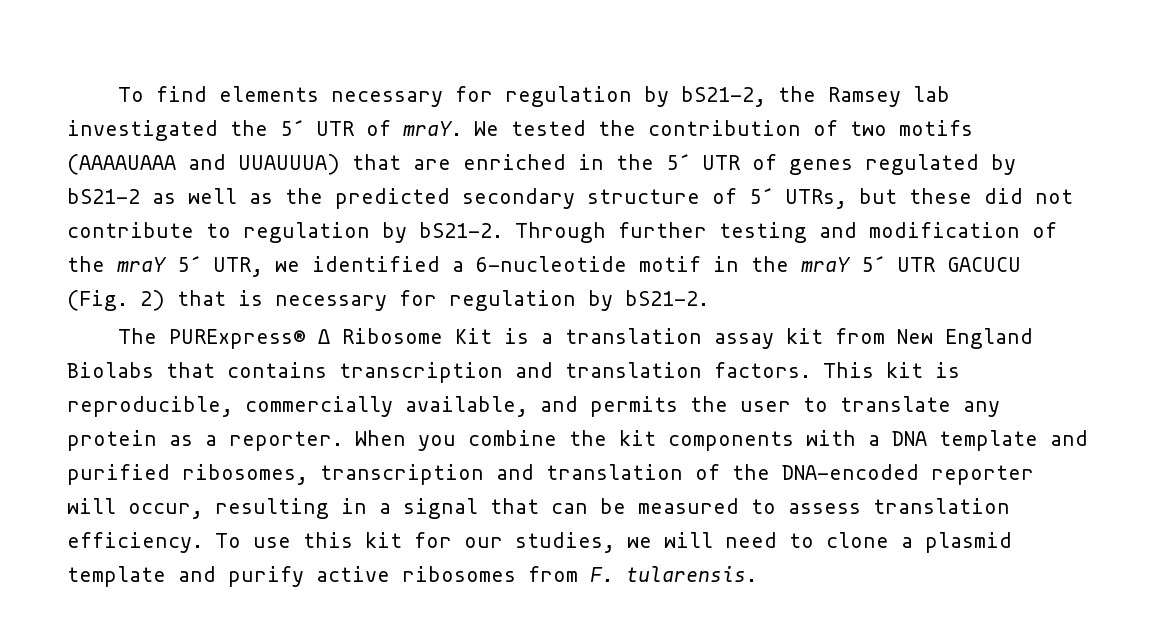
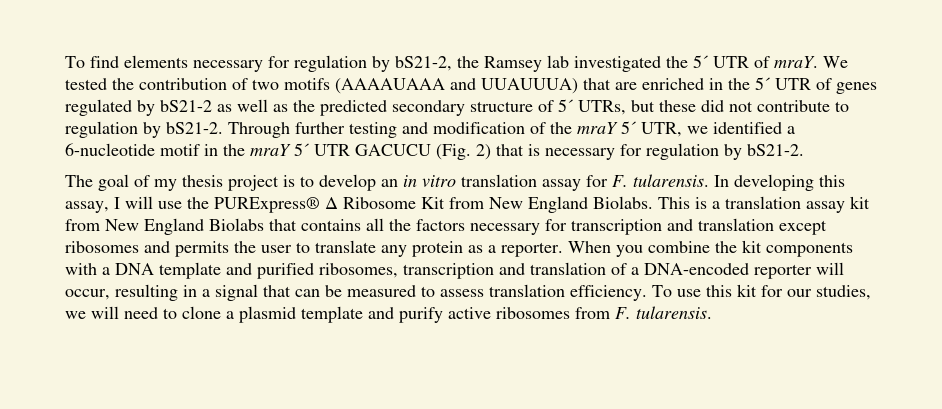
- The PURExpress® Δ Ribosome Kit is a translation assay kit from New England Biolabs that contains transcription and translation factors. This kit is reproducible, commercially available, and permits the user to translate any protein as a reporter.
+ The goal of my thesis project is to develop an in vitro translation assay for F. tularensis. In developing this assay, I will use the PURExpress® Δ Ribosome Kit from New England Biolabs. This is a translation assay kit from New England Biolabs that contains all the factors necessary for transcription and translation except ribosomes and permits the user to translate any protein as a reporter.
- When you combine the kit components with a DNA template and purified ribosomes, transcription and translation of the DNA-encoded reporter will occur, resulting in a signal that can be measured to assess translation efficiency.
+ When you combine the kit components with a DNA template and purified ribosomes, transcription and translation of a DNA-encoded reporter will occur, resulting in a signal that can be measured to assess translation efficiency.

